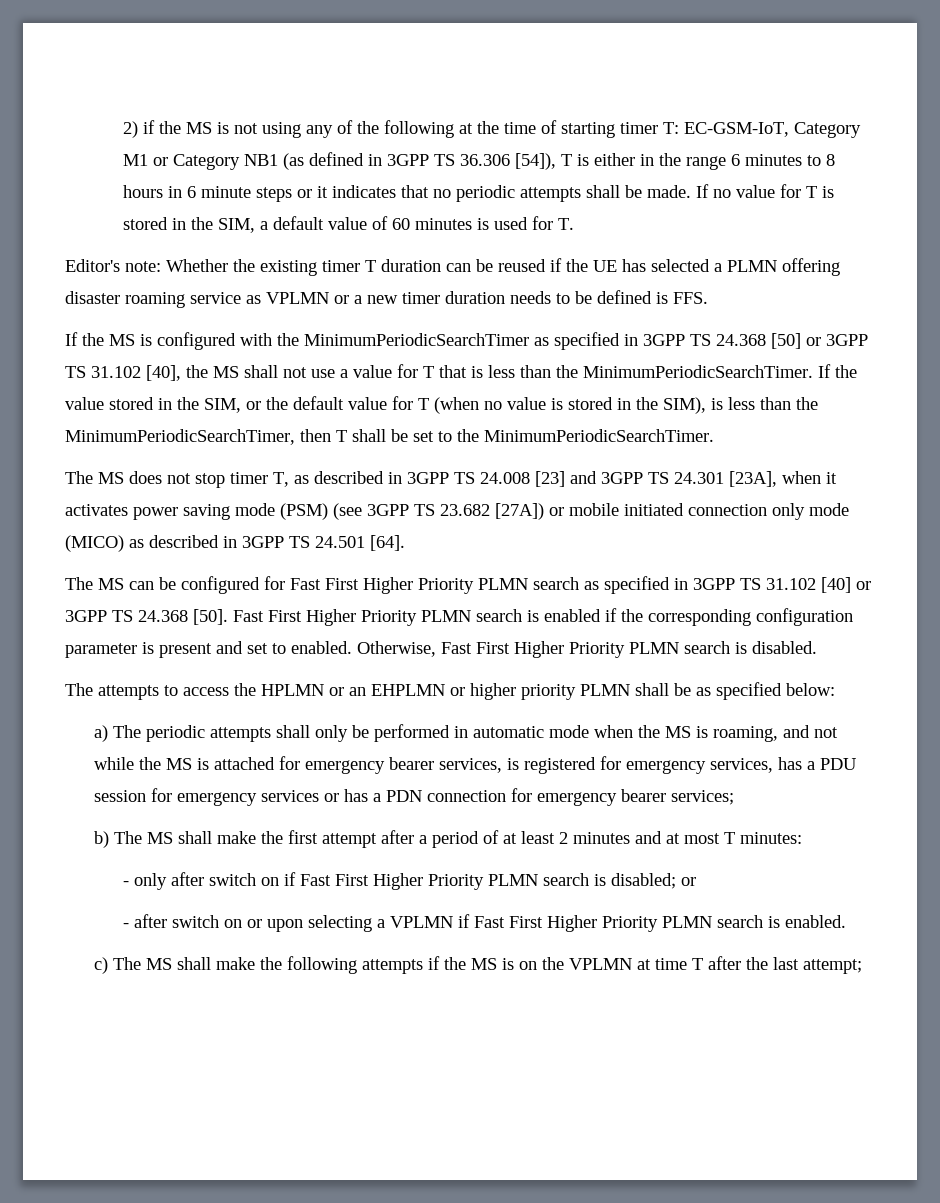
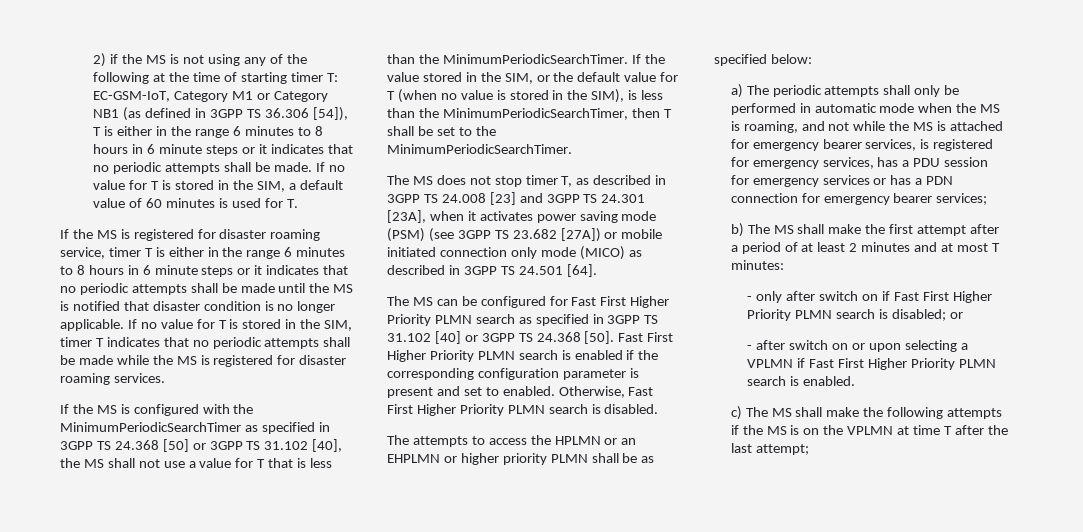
- Editor's note: Whether the existing timer T duration can be reused if the UE has selected a PLMN offering disaster roaming service as VPLMN or a new timer duration needs to be defined is FFS.
+ If the MS is registered for disaster roaming service, timer T is either in the range 6 minutes to 8 hours in 6 minute steps or it indicates that no periodic attempts shall be made until the MS is notified that disaster condition is no longer applicable. If no value for T is stored in the SIM, timer T indicates that no periodic attempts shall be made while the MS is registered for disaster roaming services.

